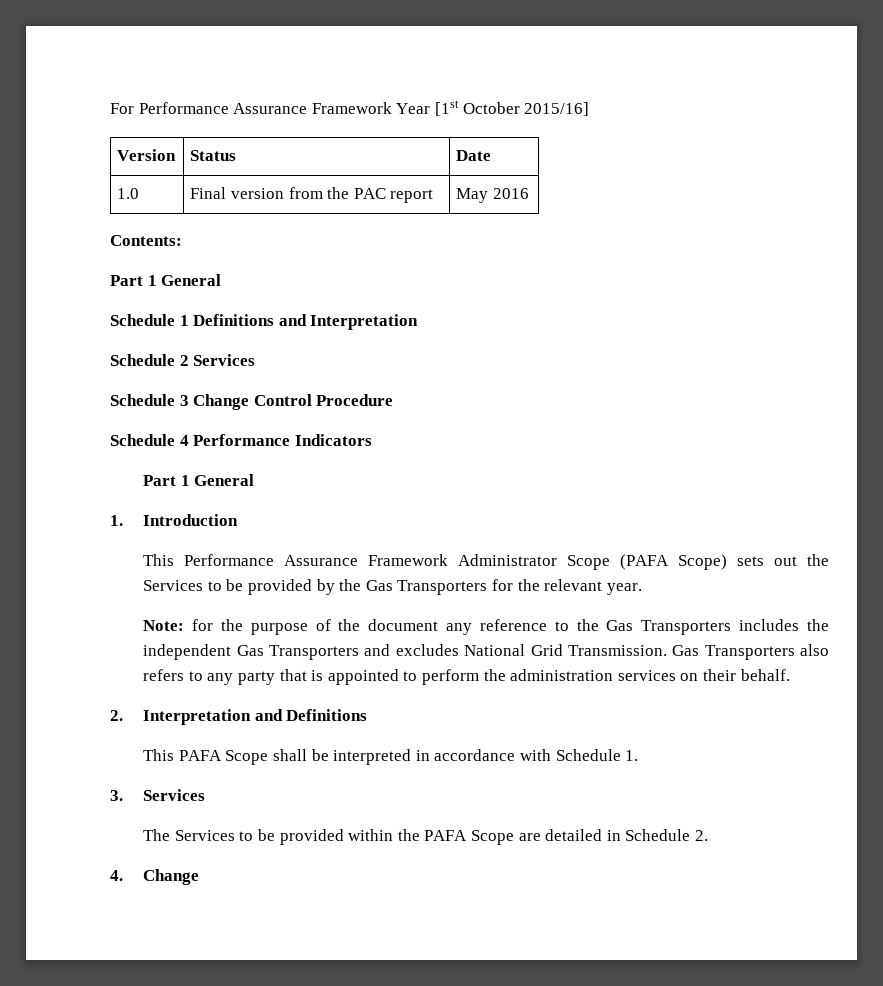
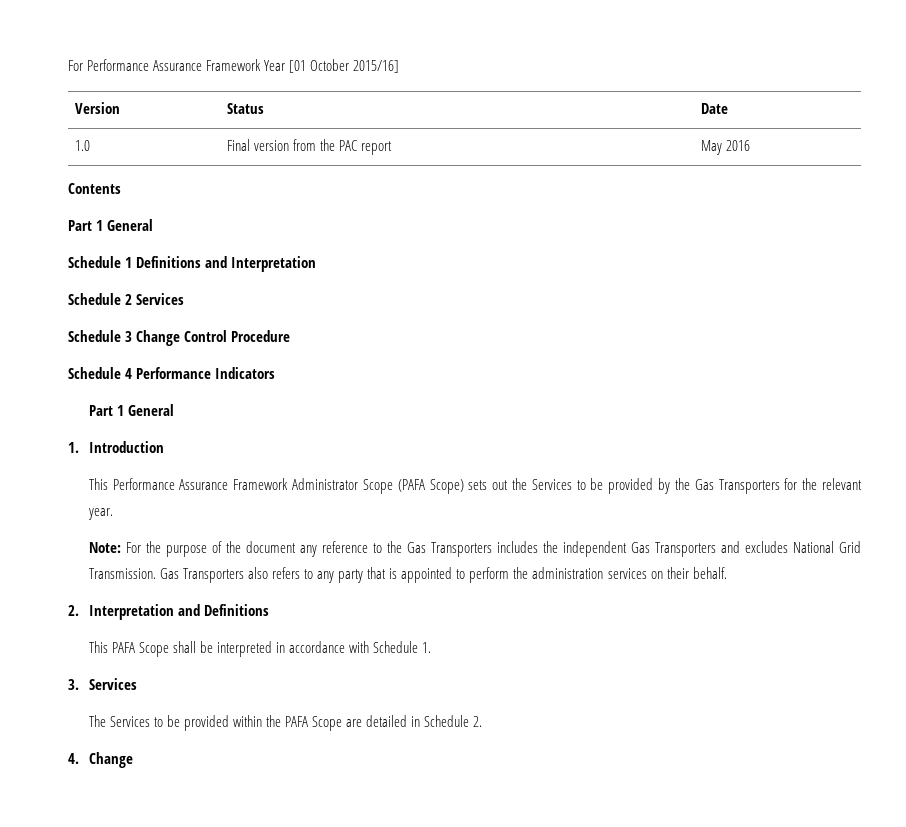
- For Performance Assurance Framework Year [1st October 2015/16]
+ For Performance Assurance Framework Year [01 October 2015/16]
- Contents:
+ Contents
- Note: for the purpose of the document any reference to the Gas Transporters includes the independent Gas Transporters and excludes National Grid Transmission.
+ Note: For the purpose of the document any reference to the Gas Transporters includes the independent Gas Transporters and excludes National Grid Transmission.

